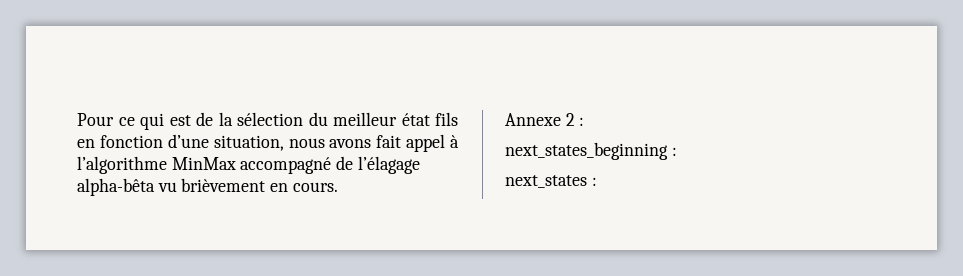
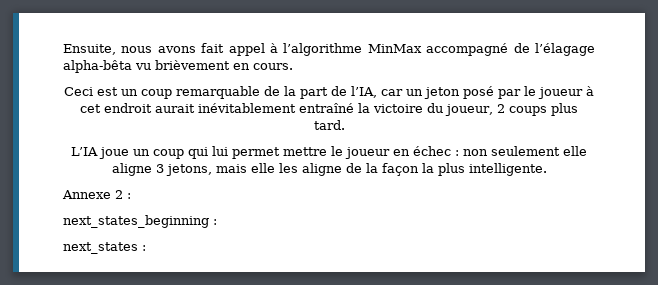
- Pour ce qui est de la sélection du meilleur état fils en fonction d’une situation, nous avons fait appel à l’algorithme MinMax accompagné de l’élagage alpha-bêta vu brièvement en cours.
+ Ensuite, nous avons fait appel à l’algorithme MinMax accompagné de l’élagage alpha-bêta vu brièvement en cours.
+ Ceci est un coup remarquable de la part de l’IA, car un jeton posé par le joueur à cet endroit aurait inévitablement entraîné la victoire du joueur, 2 coups plus tard.
+ L’IA joue un coup qui lui permet mettre le joueur en échec : non seulement elle aligne 3 jetons, mais elle les aligne de la façon la plus intelligente.

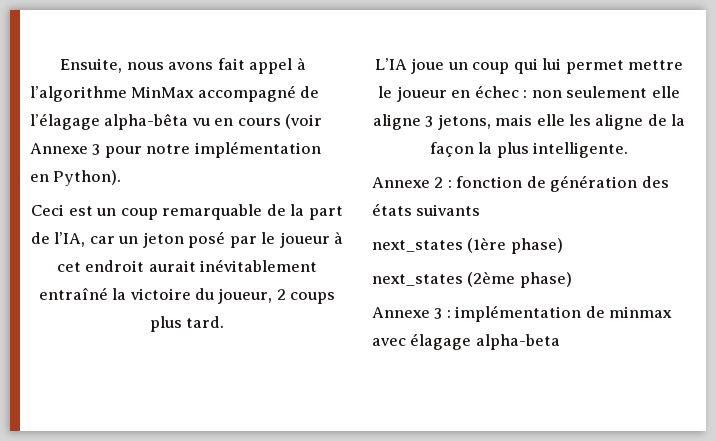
- Ensuite, nous avons fait appel à l’algorithme MinMax accompagné de l’élagage alpha-bêta vu brièvement en cours.
+ Ensuite, nous avons fait appel à l’algorithme MinMax accompagné de l’élagage alpha-bêta vu en cours (voir Annexe 3 pour notre implémentation en Python).
- Annexe 2 :
- next_states_beginning :
- next_states :
+ Annexe 2 : fonction de génération des états suivants
+ next_states (1ère phase)
+ next_states (2ème phase)
+ Annexe 3 : implémentation de minmax avec élagage alpha-beta

